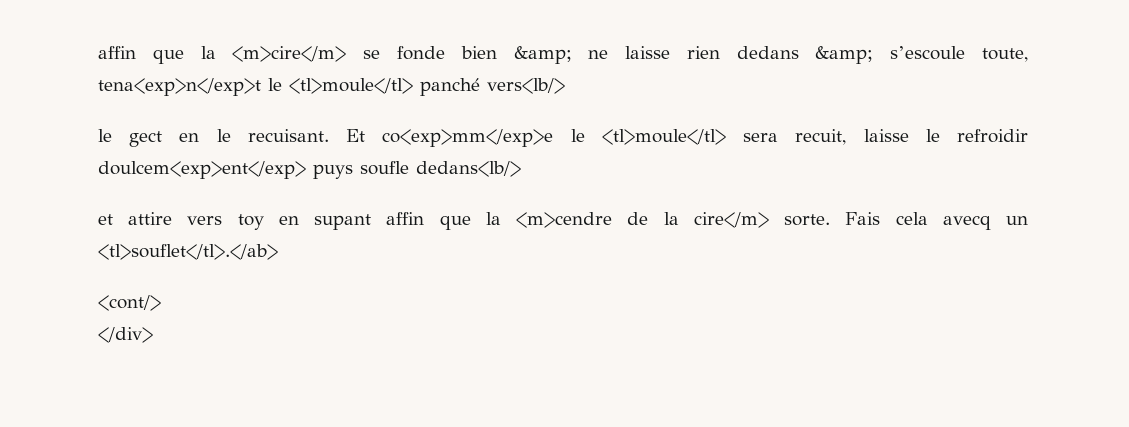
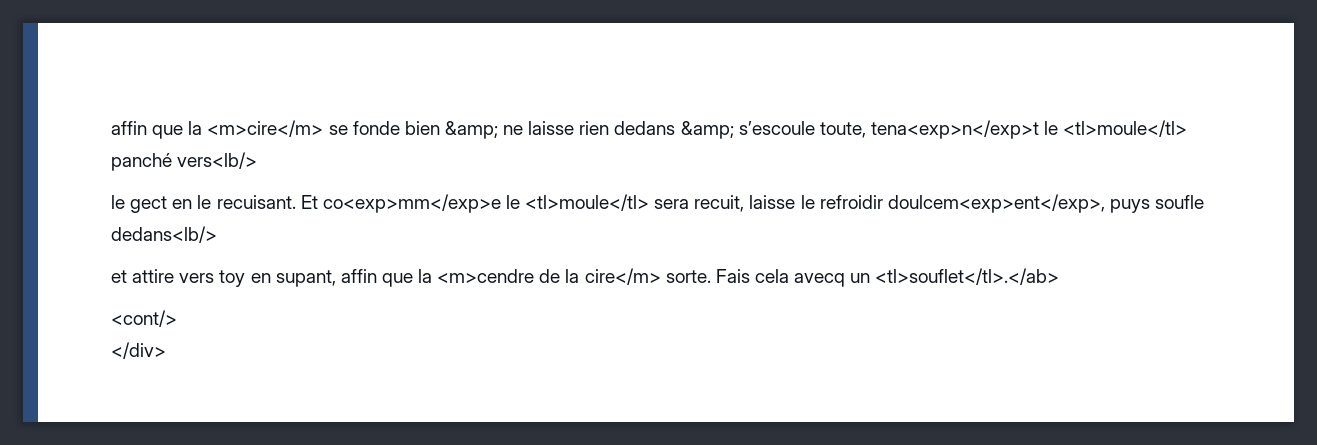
- Et co<exp>mm</exp>e le <tl>moule</tl> sera recuit, laisse le refroidir doulcem<exp>ent</exp> puys soufle dedans<lb/>
+ Et co<exp>mm</exp>e le <tl>moule</tl> sera recuit, laisse le refroidir doulcem<exp>ent</exp>, puys soufle dedans<lb/>
- et attire vers toy en supant affin que la <m>cendre de la cire</m> sorte.
+ et attire vers toy en supant, affin que la <m>cendre de la cire</m> sorte.

